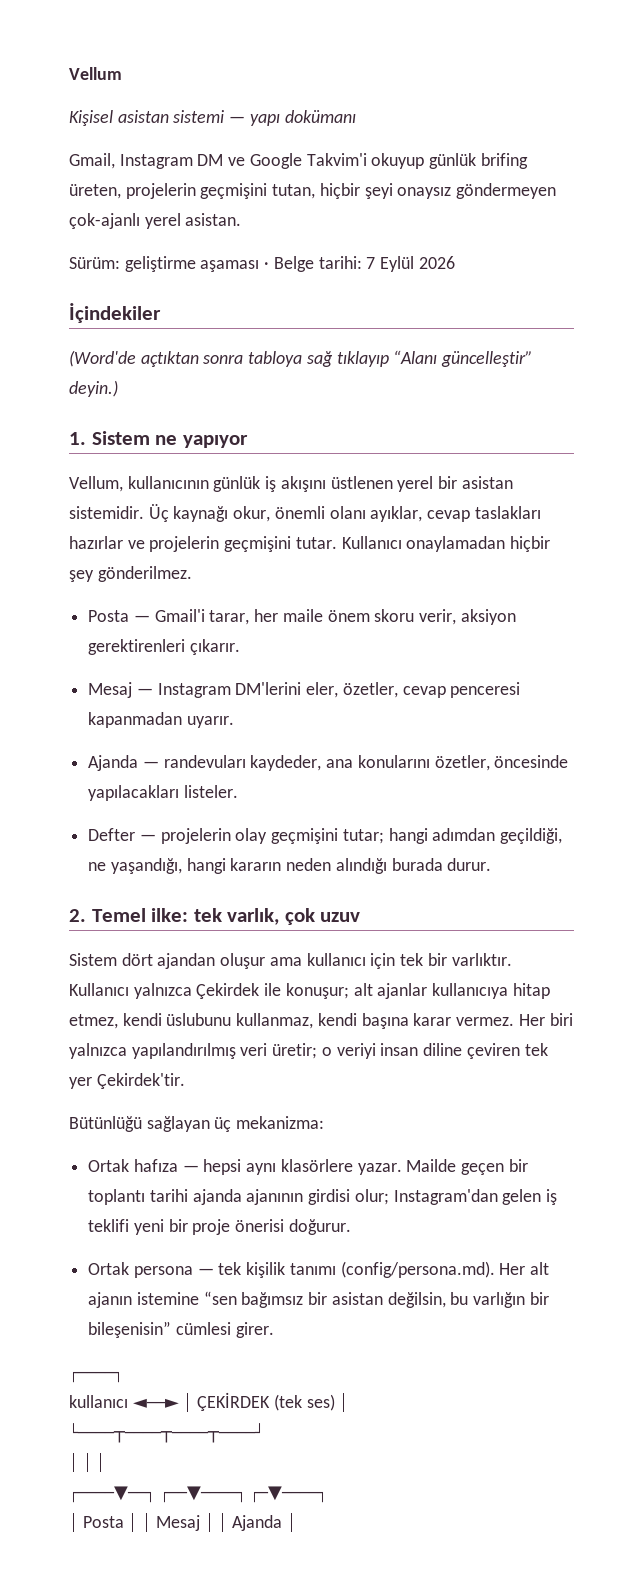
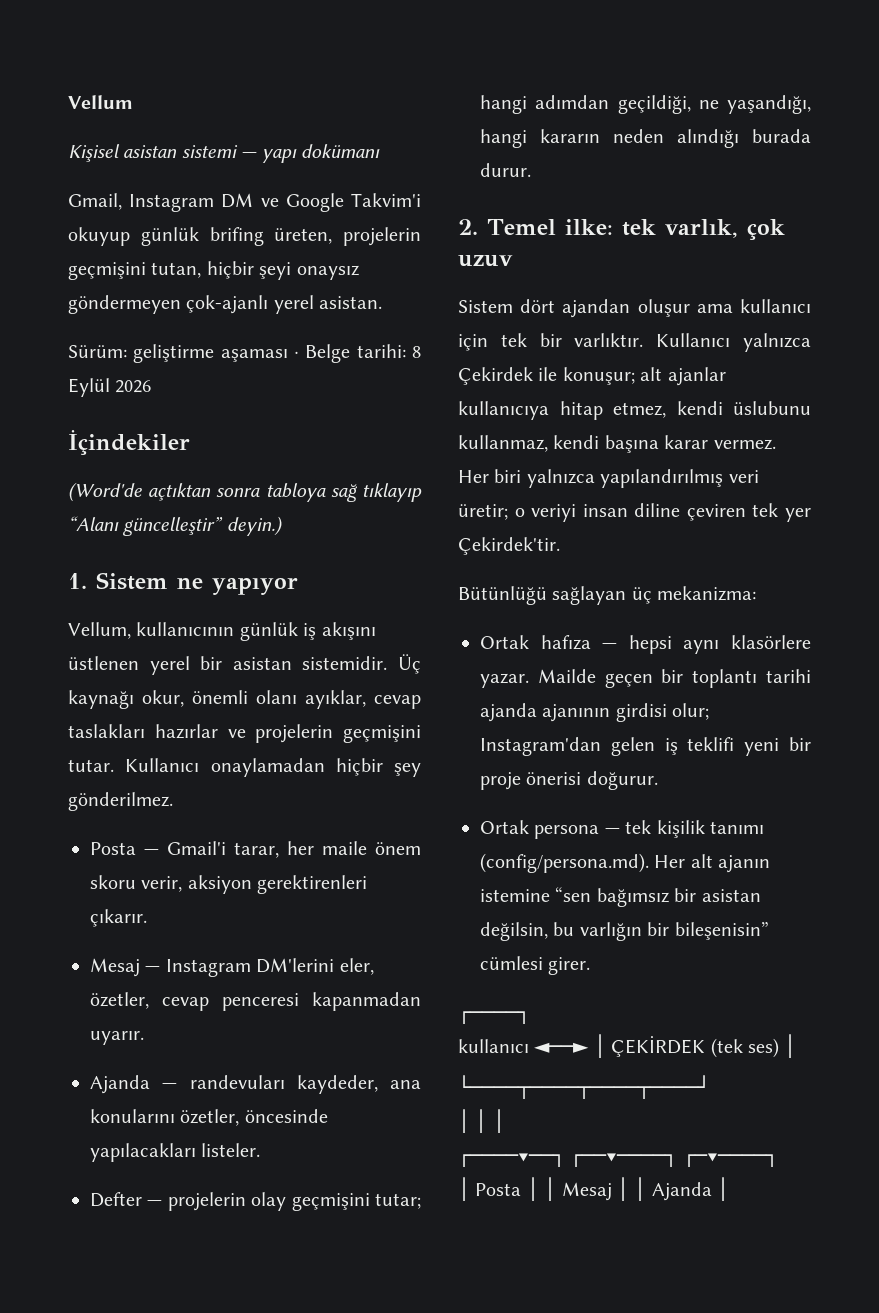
- Sürüm: geliştirme aşaması · Belge tarihi: 7 Eylül 2026
+ Sürüm: geliştirme aşaması · Belge tarihi: 8 Eylül 2026

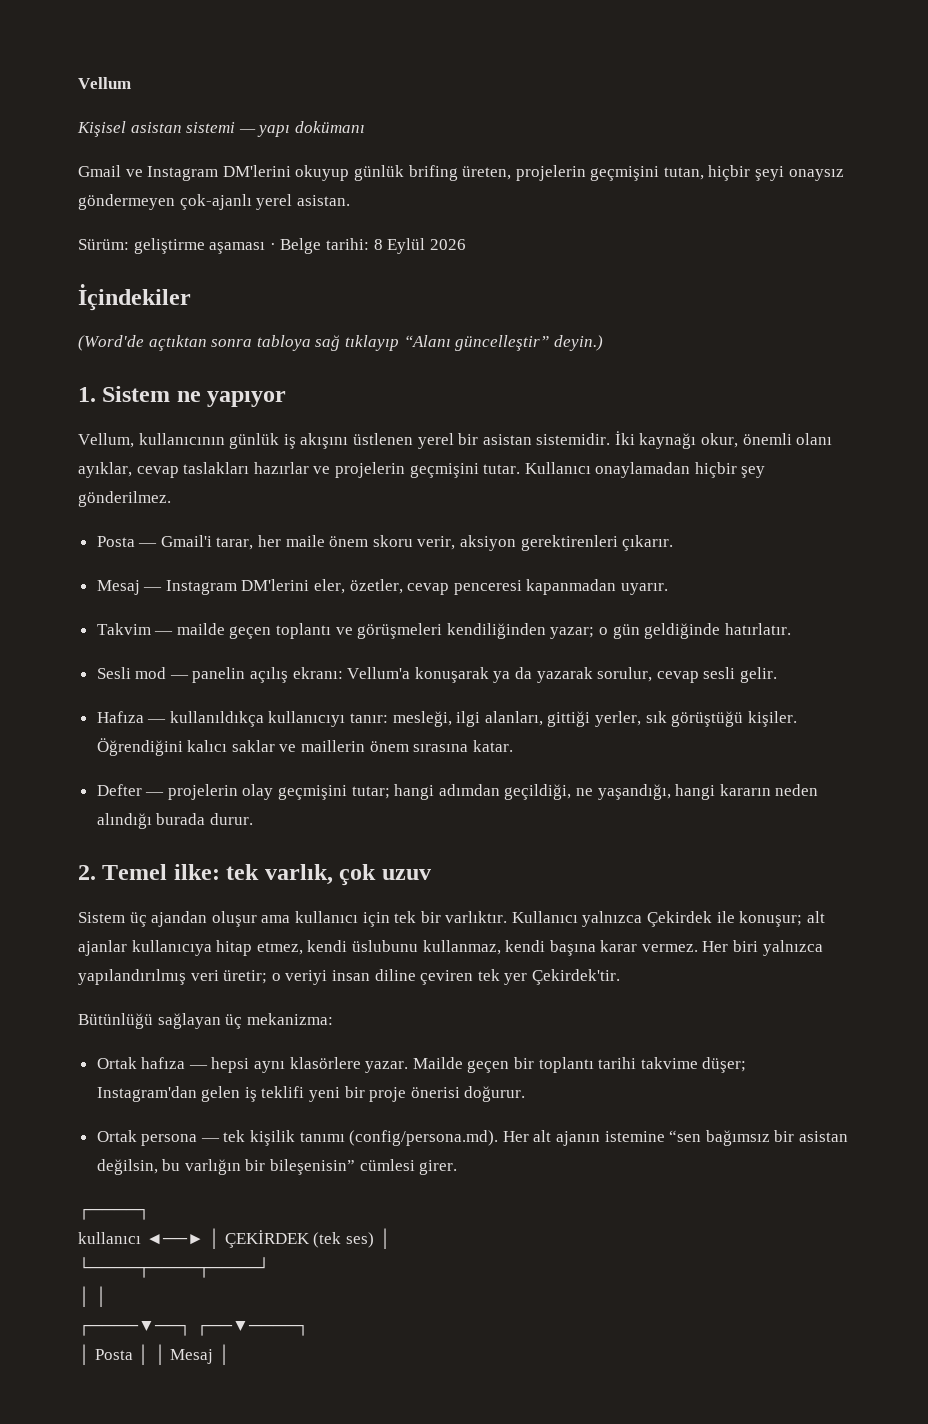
- Gmail, Instagram DM ve Google Takvim'i okuyup günlük brifing üreten, projelerin geçmişini tutan, hiçbir şeyi onaysız göndermeyen çok-ajanlı yerel asistan.
+ Gmail ve Instagram DM'lerini okuyup günlük brifing üreten, projelerin geçmişini tutan, hiçbir şeyi onaysız göndermeyen çok-ajanlı yerel asistan.
- Üç kaynağı okur, önemli olanı ayıklar, cevap taslakları hazırlar ve projelerin geçmişini tutar.
+ İki kaynağı okur, önemli olanı ayıklar, cevap taslakları hazırlar ve projelerin geçmişini tutar.
- Ajanda — randevuları kaydeder, ana konularını özetler, öncesinde yapılacakları listeler.
+ Takvim — mailde geçen toplantı ve görüşmeleri kendiliğinden yazar; o gün geldiğinde hatırlatır.
+ Sesli mod — panelin açılış ekranı: Vellum'a konuşarak ya da yazarak sorulur, cevap sesli gelir.
+ Hafıza — kullanıldıkça kullanıcıyı tanır: mesleği, ilgi alanları, gittiği yerler, sık görüştüğü kişiler. Öğrendiğini kalıcı saklar ve maillerin önem sırasına katar.
- Sistem dört ajandan oluşur ama kullanıcı için tek bir varlıktır.
+ Sistem üç ajandan oluşur ama kullanıcı için tek bir varlıktır.
- Mailde geçen bir toplantı tarihi ajanda ajanının girdisi olur; Instagram'dan gelen iş teklifi yeni bir proje önerisi doğurur.
+ Mailde geçen bir toplantı tarihi takvime düşer; Instagram'dan gelen iş teklifi yeni bir proje önerisi doğurur.
- └────┬────┬────┬────┘
- │ │ │
+ └────┬────┬────┘
+ │ │
- ┌────▼──┐ ┌──▼────┐ ┌─▼────┐
+ ┌────▼──┐ ┌──▼────┐
- │ Posta │ │ Mesaj │ │ Ajanda │
+ │ Posta │ │ Mesaj │

